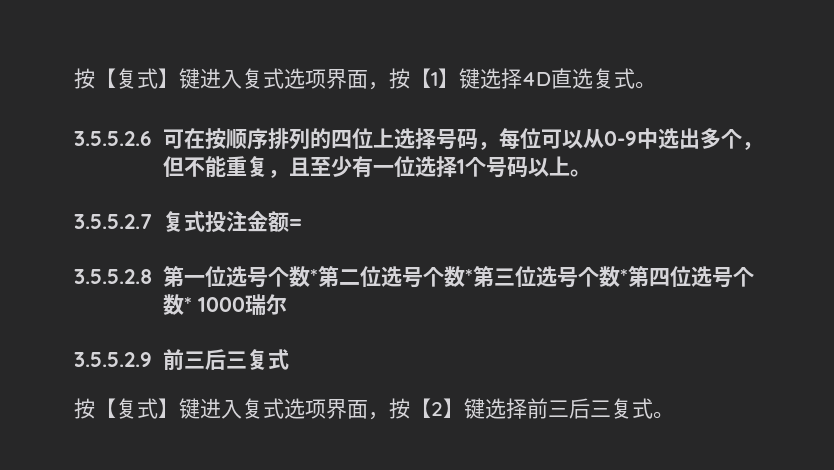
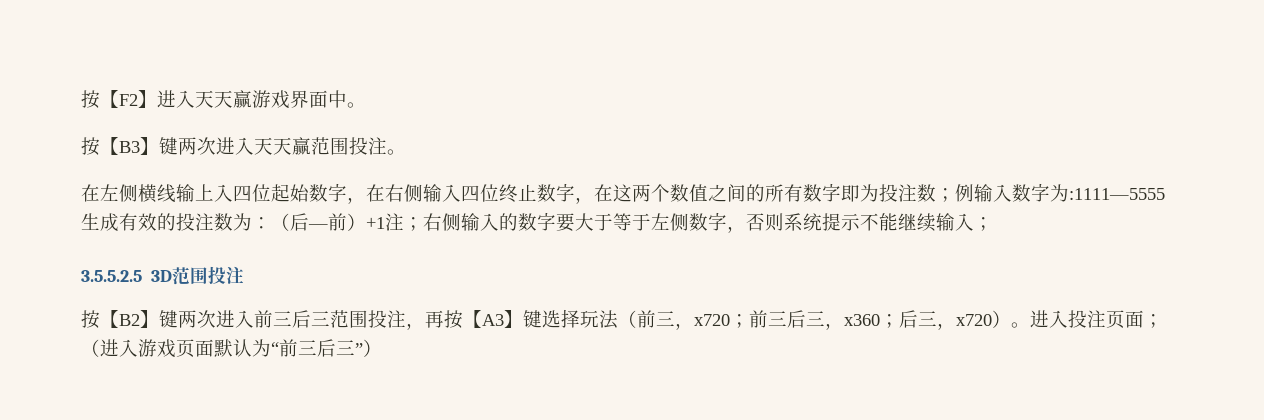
- 按【复式】键进入复式选项界面，按【1】键选择4D直选复式。
- 3.5.5.2.6可在按顺序排列的四位上选择号码，每位可以从0-9中选出多个，但不能重复，且至少有一位选择1个号码以上。
- 3.5.5.2.7复式投注金额=
- 3.5.5.2.8第一位选号个数*第二位选号个数*第三位选号个数*第四位选号个数* 1000瑞尔
- 3.5.5.2.9前三后三复式
- 按【复式】键进入复式选项界面，按【2】键选择前三后三复式。
+ 按【F2】进入天天赢游戏界面中。
+ 按【B3】键两次进入天天赢范围投注。
+ 在左侧横线输上入四位起始数字，在右侧输入四位终止数字，在这两个数值之间的所有数字即为投注数；例输入数字为:1111—5555生成有效的投注数为：（后—前）+1注；右侧输入的数字要大于等于左侧数字，否则系统提示不能继续输入；
+ 3.5.5.2.5 3D范围投注
+ 按【B2】键两次进入前三后三范围投注，再按【A3】键选择玩法（前三，x720；前三后三，x360；后三，x720）。进入投注页面；（进入游戏页面默认为“前三后三”）

